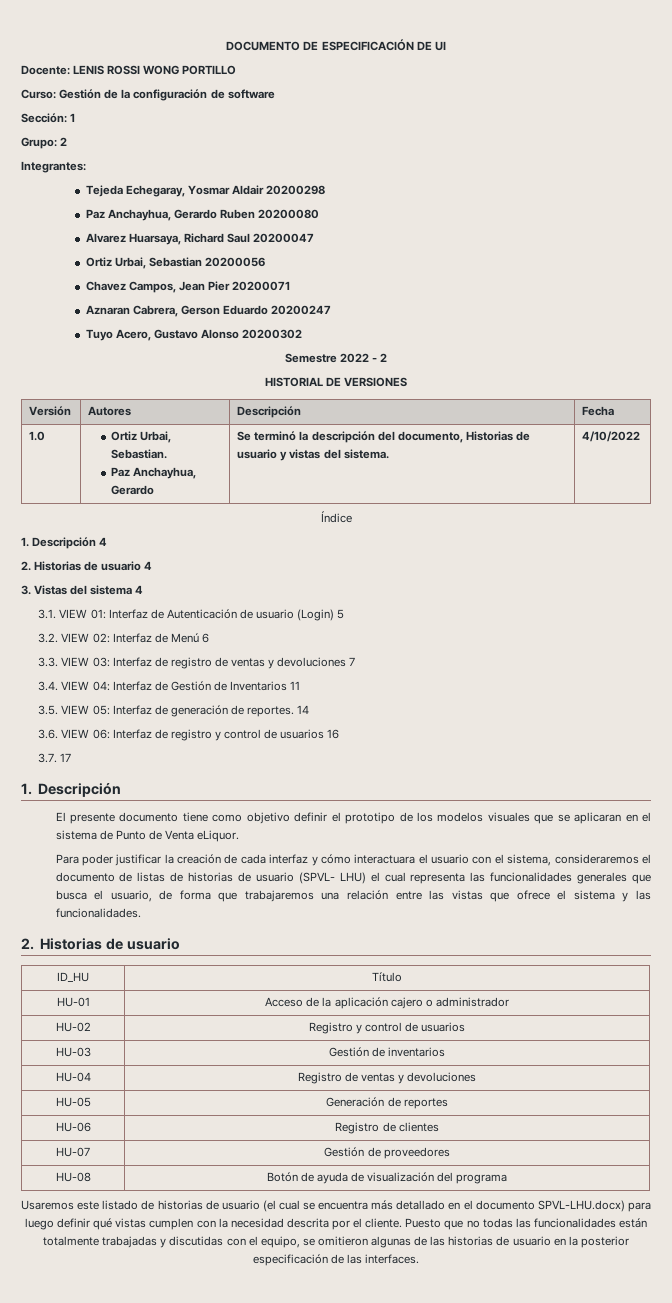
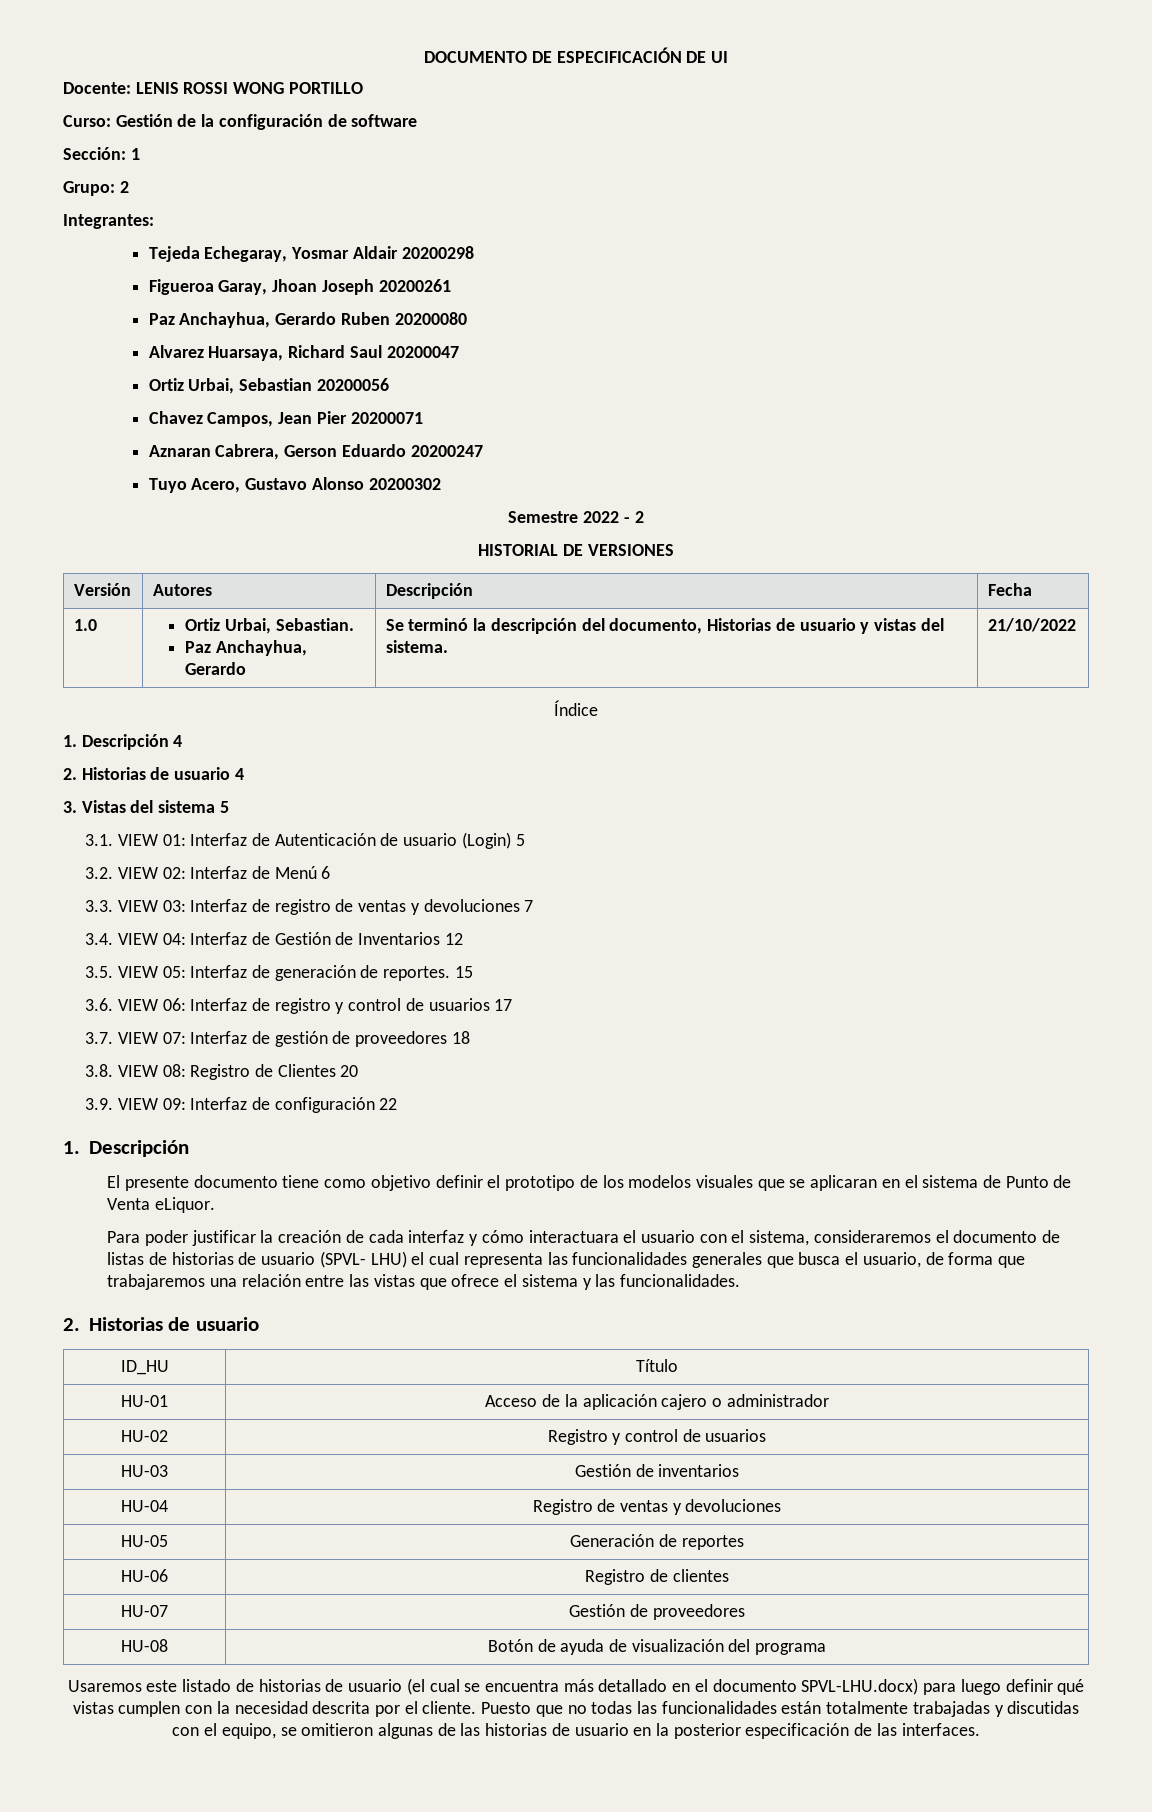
+ Figueroa Garay, Jhoan Joseph 20200261
  1.0 | Ortiz Urbai, Sebastian.
- Paz Anchayhua, Gerardo | Se terminó la descripción del documento, Historias de usuario y vistas del sistema. | 4/10/2022
+ Paz Anchayhua, Gerardo | Se terminó la descripción del documento, Historias de usuario y vistas del sistema. | 21/10/2022
- 3. Vistas del sistema 4
+ 3. Vistas del sistema 5
- 3.4. VIEW 04: Interfaz de Gestión de Inventarios 11
+ 3.4. VIEW 04: Interfaz de Gestión de Inventarios 12
- 14
+ 15
- 3.6. VIEW 06: Interfaz de registro y control de usuarios 16
+ 3.6. VIEW 06: Interfaz de registro y control de usuarios 17
- 3.7. 17
+ 3.7. VIEW 07: Interfaz de gestión de proveedores 18
+ 3.8. VIEW 08: Registro de Clientes 20
+ 3.9. VIEW 09: Interfaz de configuración 22

